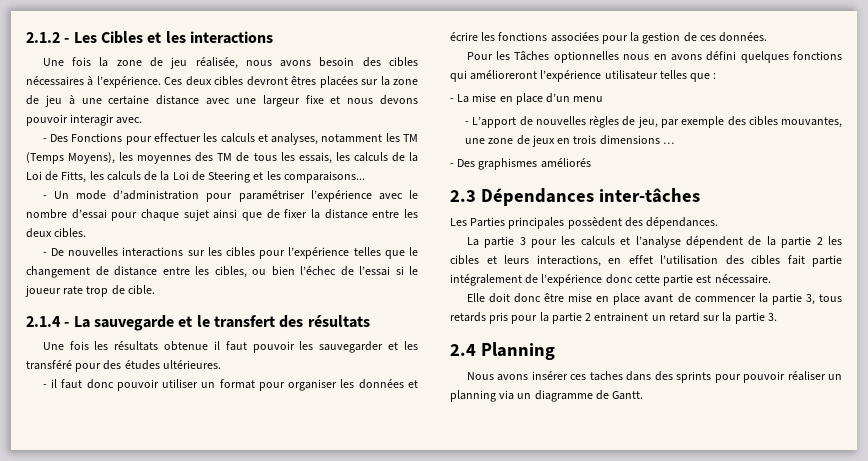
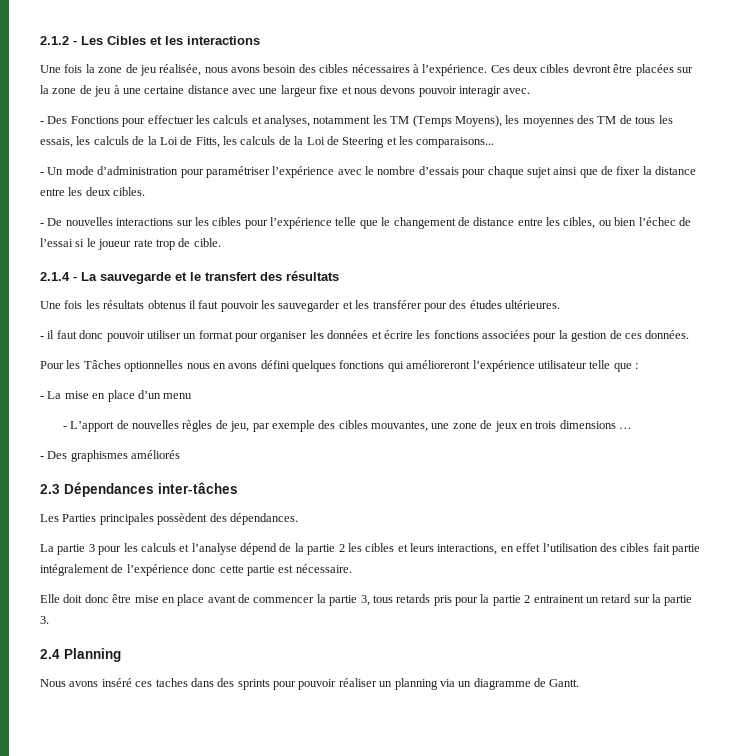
- Ces deux cibles devront êtres placées sur la zone de jeu à une certaine distance avec une largeur fixe et nous devons pouvoir interagir avec.
+ Ces deux cibles devront être placées sur la zone de jeu à une certaine distance avec une largeur fixe et nous devons pouvoir interagir avec.
- - Un mode d’administration pour paramétriser l’expérience avec le nombre d’essai pour chaque sujet ainsi que de fixer la distance entre les deux cibles.
+ - Un mode d’administration pour paramétriser l’expérience avec le nombre d’essais pour chaque sujet ainsi que de fixer la distance entre les deux cibles.
- - De nouvelles interactions sur les cibles pour l’expérience telles que le changement de distance entre les cibles, ou bien l’échec de l’essai si le joueur rate trop de cible.
+ - De nouvelles interactions sur les cibles pour l’expérience telle que le changement de distance entre les cibles, ou bien l’échec de l’essai si le joueur rate trop de cible.
- Une fois les résultats obtenue il faut pouvoir les sauvegarder et les transféré pour des études ultérieures.
+ Une fois les résultats obtenus il faut pouvoir les sauvegarder et les transférer pour des études ultérieures.
- Pour les Tâches optionnelles nous en avons défini quelques fonctions qui amélioreront l’expérience utilisateur telles que :
+ Pour les Tâches optionnelles nous en avons défini quelques fonctions qui amélioreront l’expérience utilisateur telle que :
- La partie 3 pour les calculs et l’analyse dépendent de la partie 2 les cibles et leurs interactions, en effet l’utilisation des cibles fait partie intégralement de l’expérience donc cette partie est nécessaire.
+ La partie 3 pour les calculs et l’analyse dépend de la partie 2 les cibles et leurs interactions, en effet l’utilisation des cibles fait partie intégralement de l’expérience donc cette partie est nécessaire.
- Nous avons insérer ces taches dans des sprints pour pouvoir réaliser un planning via un diagramme de Gantt.
+ Nous avons inséré ces taches dans des sprints pour pouvoir réaliser un planning via un diagramme de Gantt.

